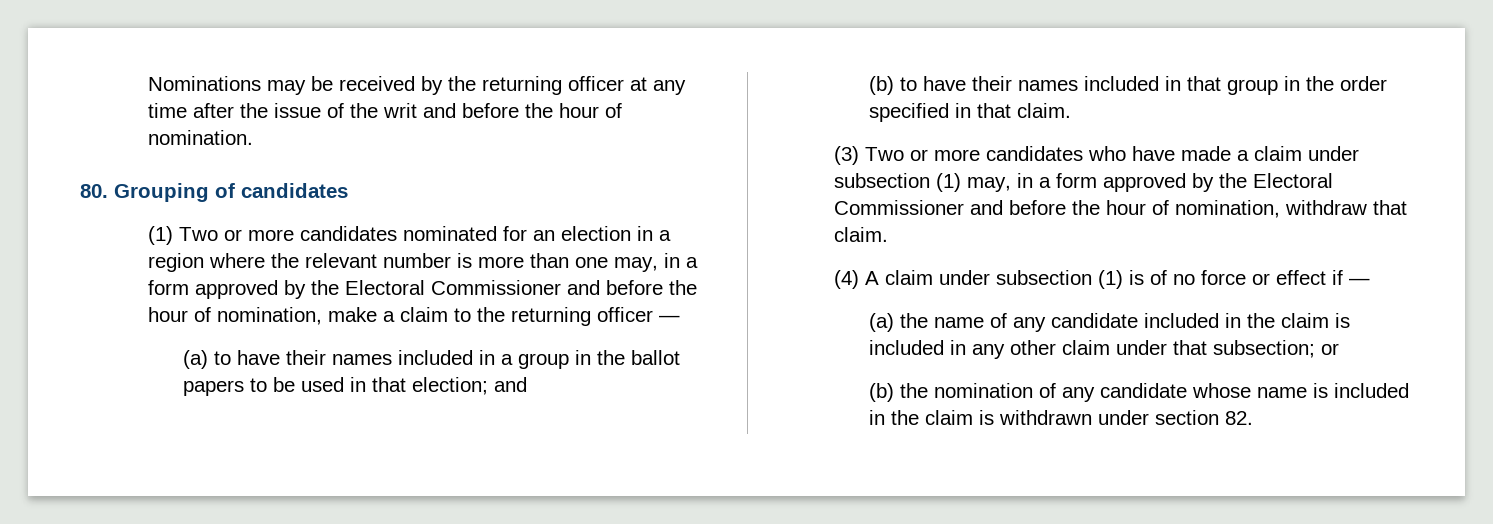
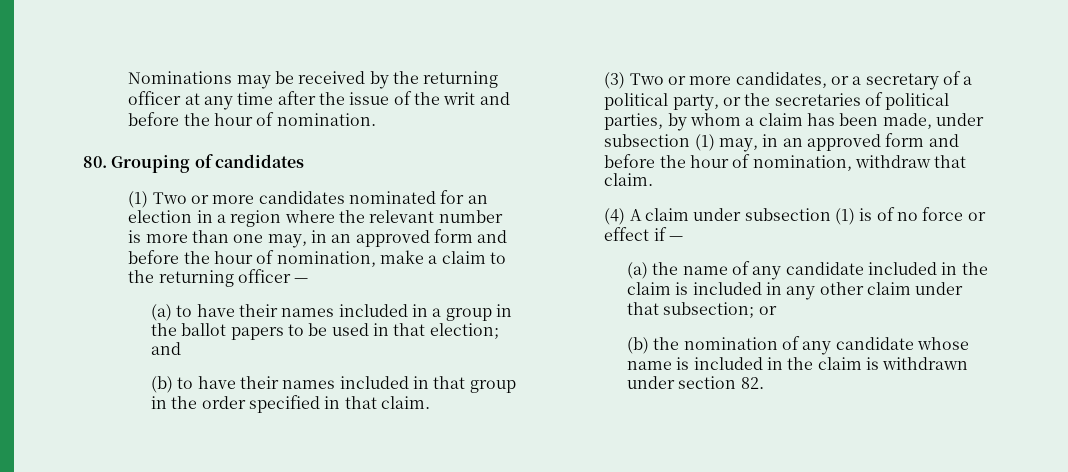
- (1) Two or more candidates nominated for an election in a region where the relevant number is more than one may, in a form approved by the Electoral Commissioner and before the hour of nomination, make a claim to the returning officer —
+ (1) Two or more candidates nominated for an election in a region where the relevant number is more than one may, in an approved form and before the hour of nomination, make a claim to the returning officer —
- (3) Two or more candidates who have made a claim under subsection (1) may, in a form approved by the Electoral Commissioner and before the hour of nomination, withdraw that claim.
+ (3) Two or more candidates, or a secretary of a political party, or the secretaries of political parties, by whom a claim has been made, under subsection (1) may, in an approved form and before the hour of nomination, withdraw that claim.

